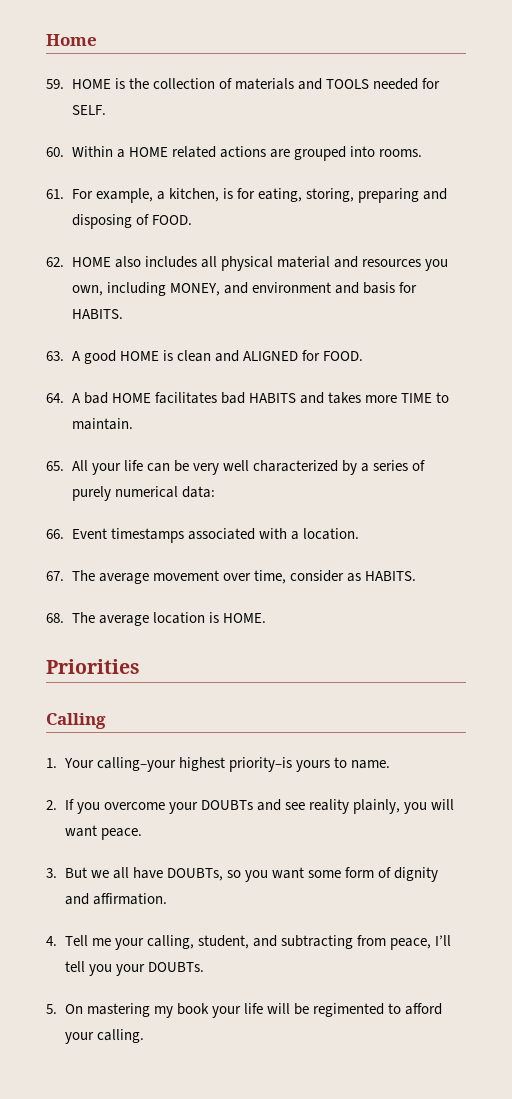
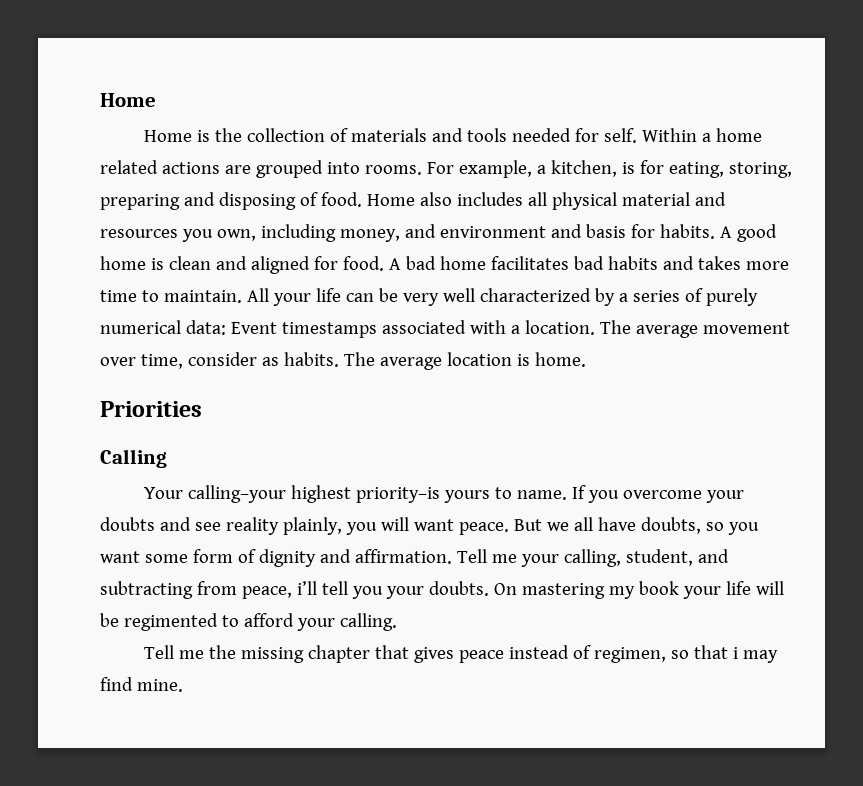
- 59. HOME is the collection of materials and TOOLS needed for SELF.
- 60. Within a HOME related actions are grouped into rooms.
- 61. For example, a kitchen, is for eating, storing, preparing and disposing of FOOD.
- 62. HOME also includes all physical material and resources you own, including MONEY, and environment and basis for HABITS.
- 63. A good HOME is clean and ALIGNED for FOOD.
- 64. A bad HOME facilitates bad HABITS and takes more TIME to maintain.
- 65. All your life can be very well characterized by a series of purely numerical data:
- 66. Event timestamps associated with a location.
- 67. The average movement over time, consider as HABITS.
- 68. The average location is HOME.
+ Home is the collection of materials and tools needed for self. Within a home related actions are grouped into rooms. For example, a kitchen, is for eating, storing, preparing and disposing of food. Home also includes all physical material and resources you own, including money, and environment and basis for habits. A good home is clean and aligned for food. A bad home facilitates bad habits and takes more time to maintain. All your life can be very well characterized by a series of purely numerical data: Event timestamps associated with a location. The average movement over time, consider as habits. The average location is home.
- 1. Your calling–your highest priority–is yours to name.
- 2. If you overcome your DOUBTs and see reality plainly, you will want peace.
- 3. But we all have DOUBTs, so you want some form of dignity and affirmation.
- 4. Tell me your calling, student, and subtracting from peace, I’ll tell you your DOUBTs.
- 5. On mastering my book your life will be regimented to afford your calling.
+ Your calling–your highest priority–is yours to name. If you overcome your doubts and see reality plainly, you will want peace. But we all have doubts, so you want some form of dignity and affirmation. Tell me your calling, student, and subtracting from peace, i’ll tell you your doubts. On mastering my book your life will be regimented to afford your calling.
+ Tell me the missing chapter that gives peace instead of regimen, so that i may find mine.

